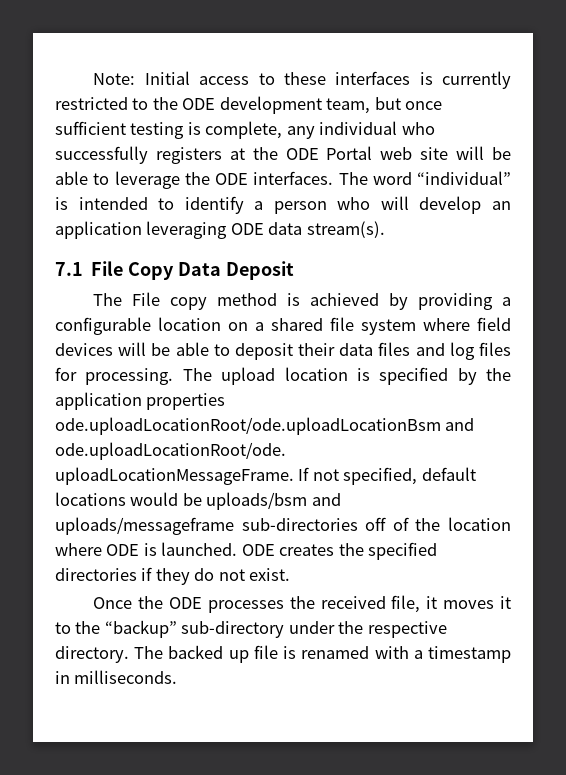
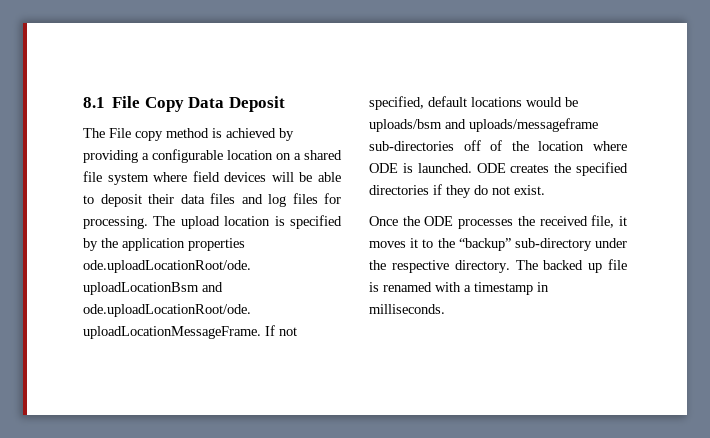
- Note: Initial access to these interfaces is currently restricted to the ODE development team, but once sufficient testing is complete, any individual who successfully registers at the ODE Portal web site will be able to leverage the ODE interfaces. The word “individual” is intended to identify a person who will develop an application leveraging ODE data stream(s).
- 7.1 File Copy Data Deposit
+ 8.1 File Copy Data Deposit

